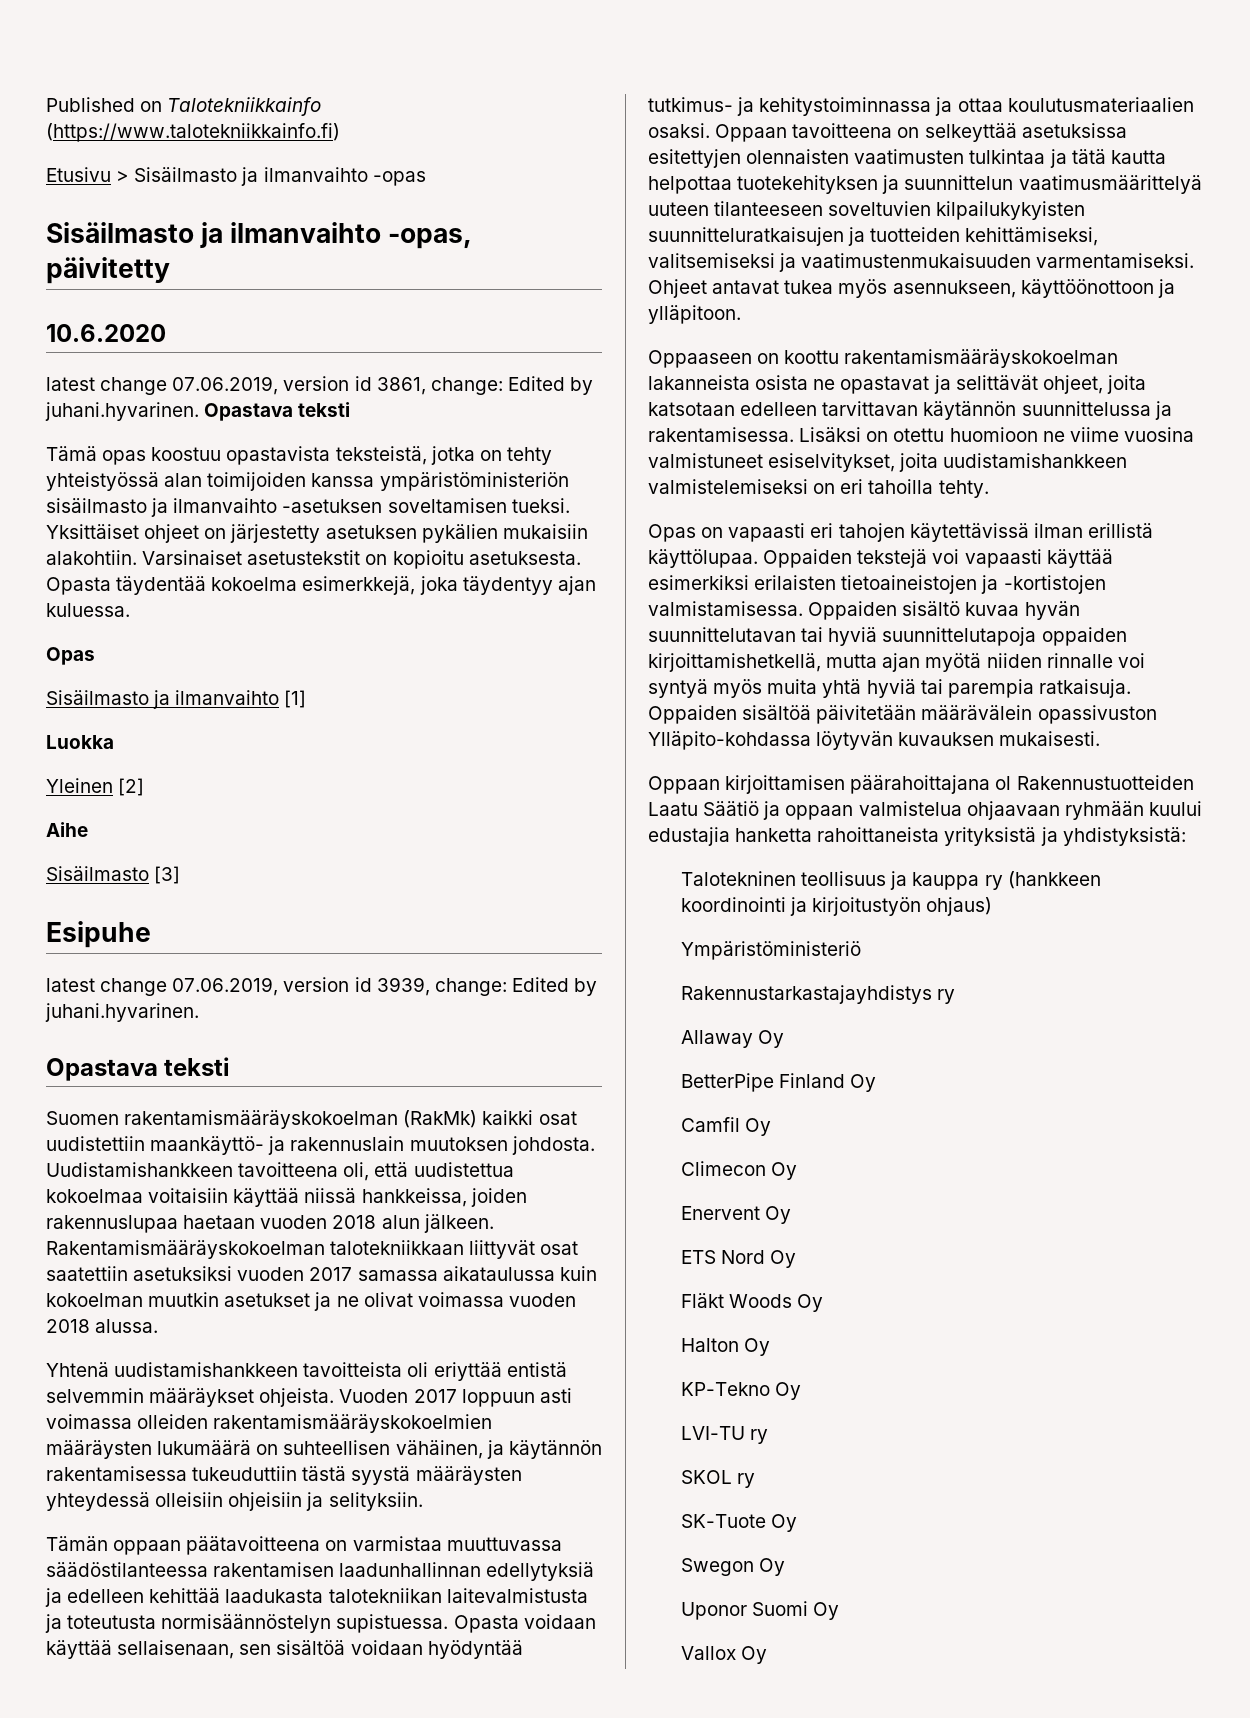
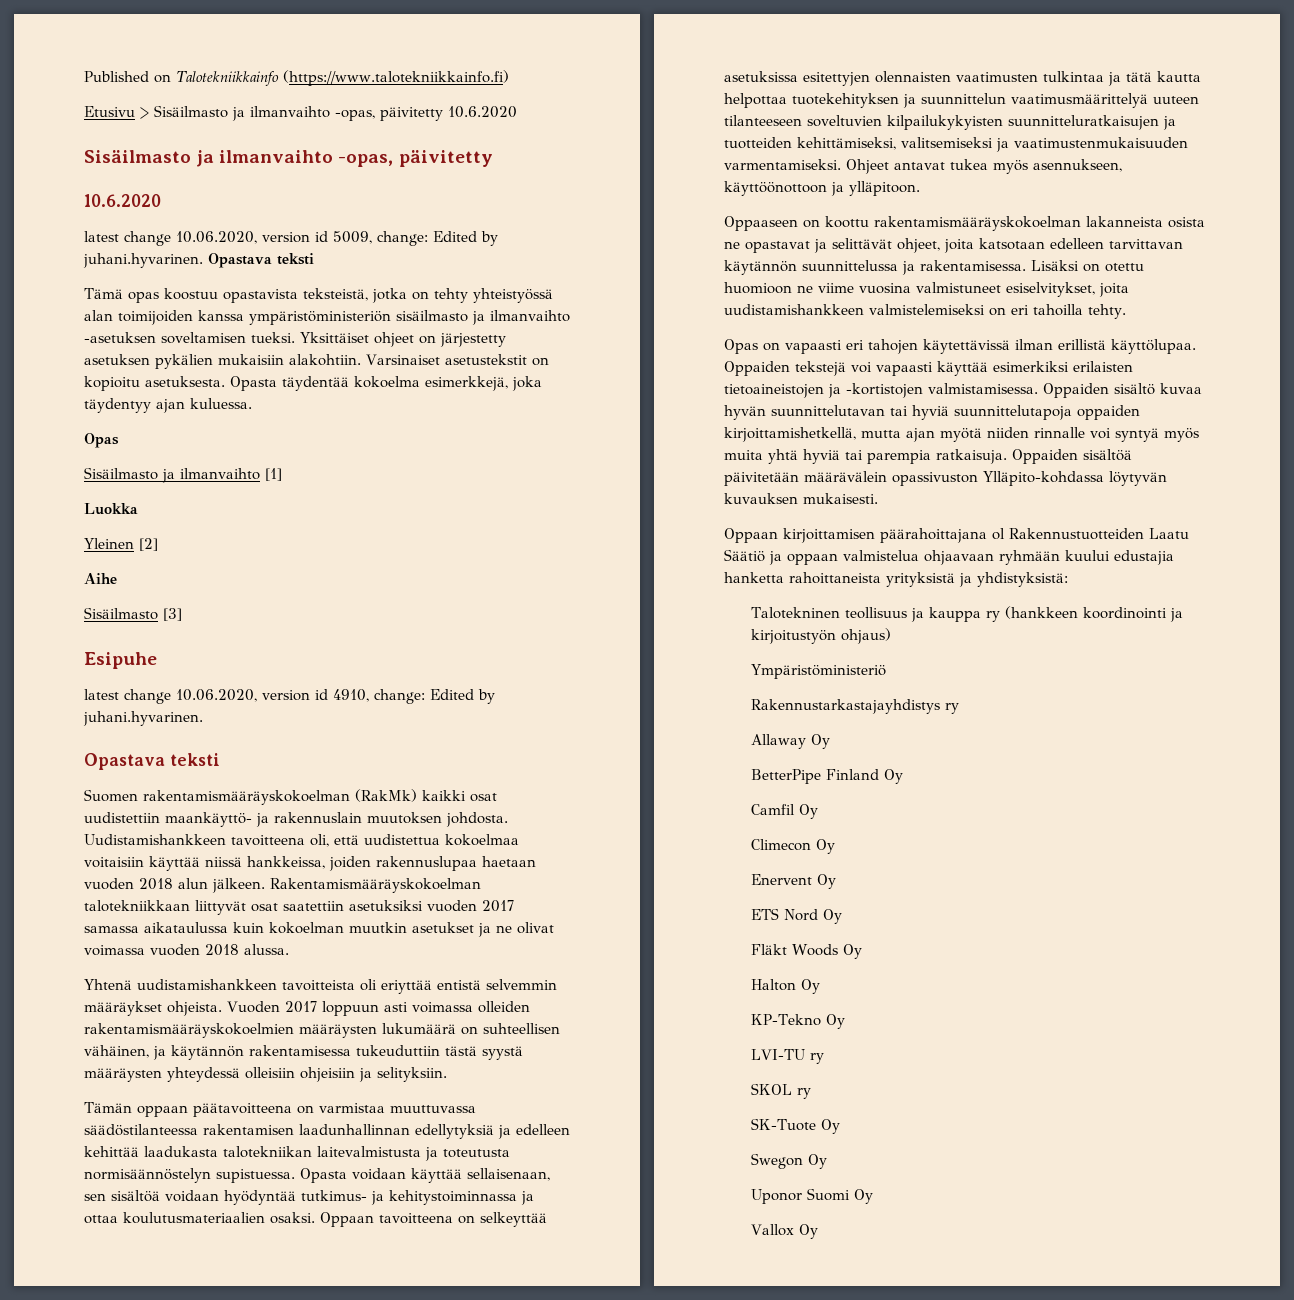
- Etusivu > Sisäilmasto ja ilmanvaihto -opas
+ Etusivu > Sisäilmasto ja ilmanvaihto -opas, päivitetty 10.6.2020
- latest change 07.06.2019, version id 3861, change: Edited by juhani.hyvarinen. Opastava teksti
+ latest change 10.06.2020, version id 5009, change: Edited by juhani.hyvarinen. Opastava teksti
- latest change 07.06.2019, version id 3939, change: Edited by juhani.hyvarinen.
+ latest change 10.06.2020, version id 4910, change: Edited by juhani.hyvarinen.

